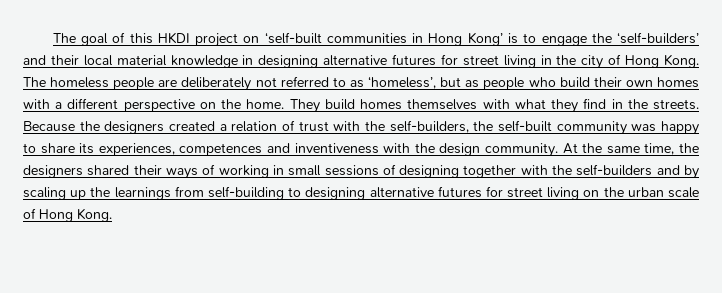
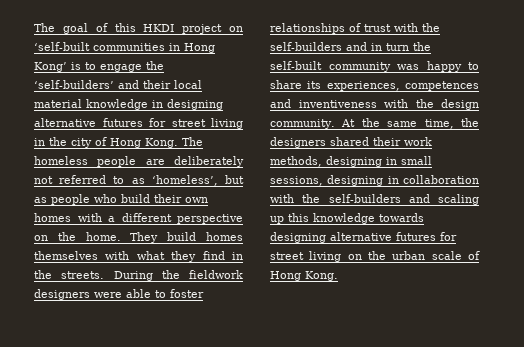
- Because the designers created a relation of trust with the self-builders, the self-built community was happy to share its experiences, competences and inventiveness with the design community.
+ During the fieldwork designers were able to foster relationships of trust with the self-builders and in turn the self-built community was happy to share its experiences, competences and inventiveness with the design community.
- At the same time, the designers shared their ways of working in small sessions of designing together with the self-builders and by scaling up the learnings from self-building to designing alternative futures for street living on the urban scale of Hong Kong.
+ At the same time, the designers shared their work methods, designing in small sessions, designing in collaboration with the self-builders and scaling up this knowledge towards designing alternative futures for street living on the urban scale of Hong Kong.

